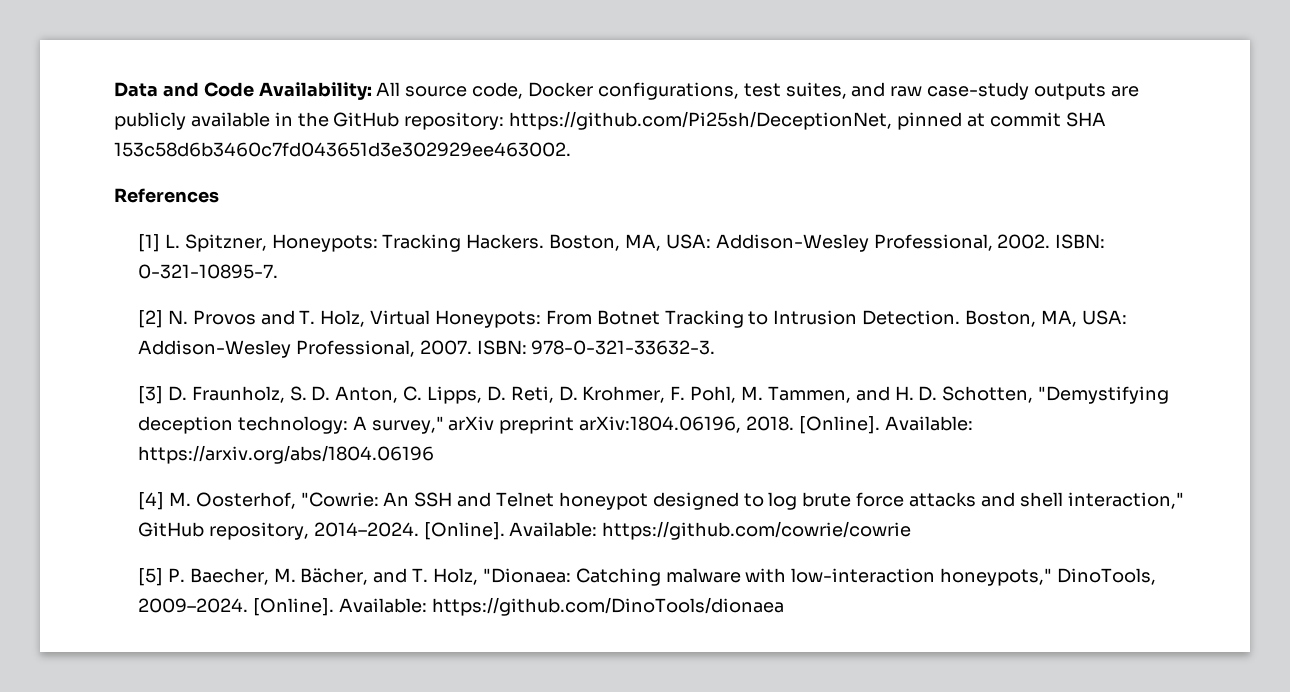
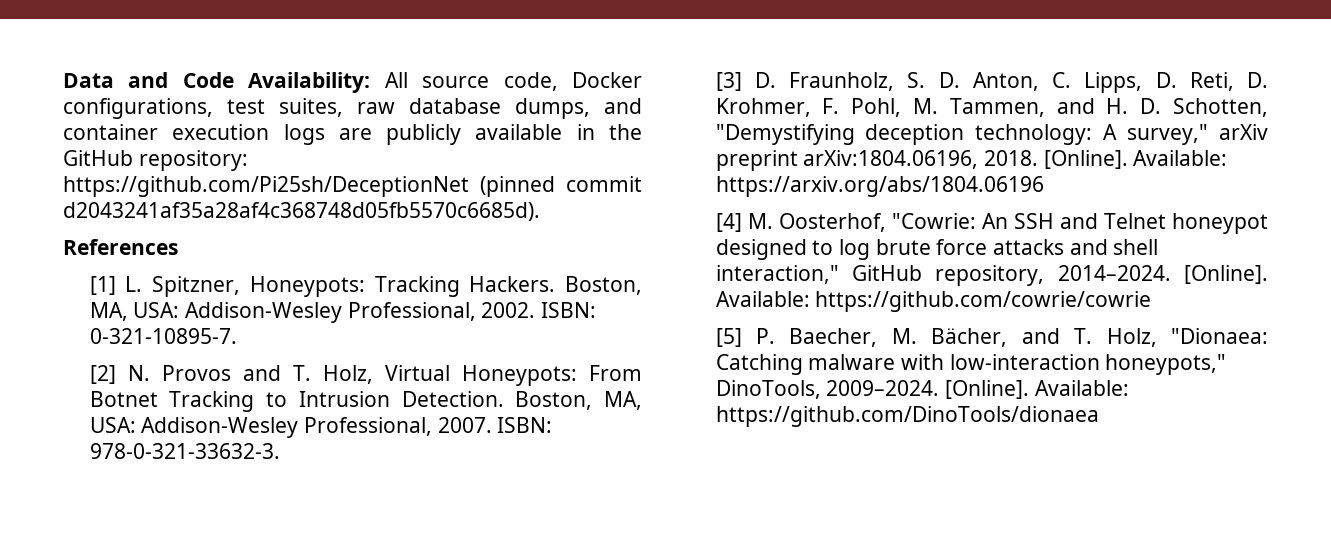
- Data and Code Availability: All source code, Docker configurations, test suites, and raw case-study outputs are publicly available in the GitHub repository: https://github.com/Pi25sh/DeceptionNet, pinned at commit SHA 153c58d6b3460c7fd043651d3e302929ee463002.
+ Data and Code Availability: All source code, Docker configurations, test suites, raw database dumps, and container execution logs are publicly available in the GitHub repository: https://github.com/Pi25sh/DeceptionNet (pinned commit d2043241af35a28af4c368748d05fb5570c6685d).

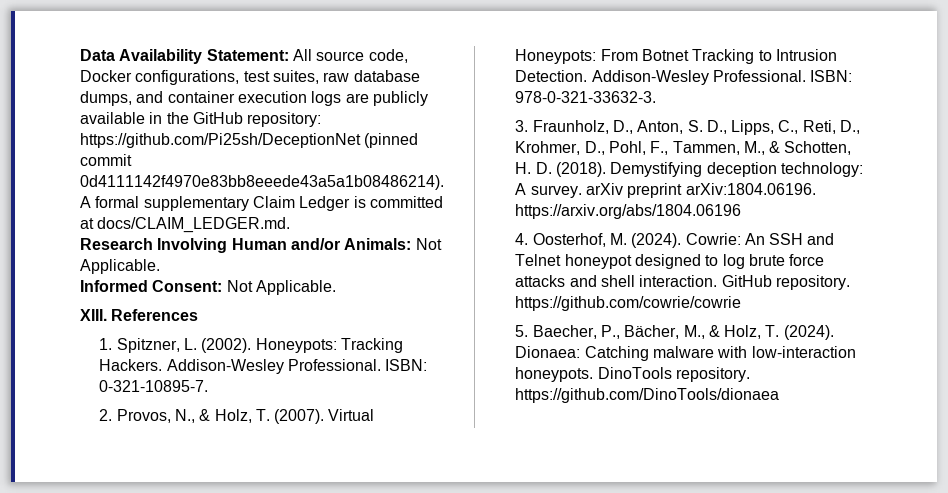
- Data and Code Availability: All source code, Docker configurations, test suites, raw database dumps, and container execution logs are publicly available in the GitHub repository: https://github.com/Pi25sh/DeceptionNet (pinned commit d2043241af35a28af4c368748d05fb5570c6685d).
- References
- [1] L. Spitzner, Honeypots: Tracking Hackers. Boston, MA, USA: Addison-Wesley Professional, 2002. ISBN: 0-321-10895-7.
- [2] N. Provos and T. Holz, Virtual Honeypots: From Botnet Tracking to Intrusion Detection.
+ Data Availability Statement: All source code, Docker configurations, test suites, raw database dumps, and container execution logs are publicly available in the GitHub repository: https://github.com/Pi25sh/DeceptionNet (pinned commit 0d4111142f4970e83bb8eeede43a5a1b08486214). A formal supplementary Claim Ledger is committed at docs/CLAIM_LEDGER.md.
+ Research Involving Human and/or Animals: Not Applicable.
+ Informed Consent: Not Applicable.
+ XIII. References
+ 1. Spitzner, L. (2002). Honeypots: Tracking Hackers. Addison-Wesley Professional. ISBN: 0-321-10895-7.
+ 2. Provos, N., & Holz, T. (2007). Virtual Honeypots: From Botnet Tracking to Intrusion Detection.
- Boston, MA, USA: Addison-Wesley Professional, 2007. ISBN: 978-0-321-33632-3.
- [3] D. Fraunholz, S. D. Anton, C. Lipps, D. Reti, D. Krohmer, F. Pohl, M. Tammen, and H. D. Schotten, "Demystifying deception technology: A survey," arXiv preprint arXiv:1804.06196, 2018. [Online]. Available: https://arxiv.org/abs/1804.06196
- [4] M. Oosterhof, "Cowrie: An SSH and Telnet honeypot designed to log brute force attacks and shell interaction," GitHub repository, 2014–2024. [Online]. Available: https://github.com/cowrie/cowrie
- [5] P. Baecher, M. Bächer, and T. Holz, "Dionaea: Catching malware with low-interaction honeypots," DinoTools, 2009–2024. [Online]. Available: https://github.com/DinoTools/dionaea
+ Addison-Wesley Professional. ISBN: 978-0-321-33632-3.
+ 3. Fraunholz, D., Anton, S. D., Lipps, C., Reti, D., Krohmer, D., Pohl, F., Tammen, M., & Schotten, H. D. (2018). Demystifying deception technology: A survey. arXiv preprint arXiv:1804.06196. https://arxiv.org/abs/1804.06196
+ 4. Oosterhof, M. (2024). Cowrie: An SSH and Telnet honeypot designed to log brute force attacks and shell interaction. GitHub repository. https://github.com/cowrie/cowrie
+ 5. Baecher, P., Bächer, M., & Holz, T. (2024). Dionaea: Catching malware with low-interaction honeypots. DinoTools repository. https://github.com/DinoTools/dionaea

